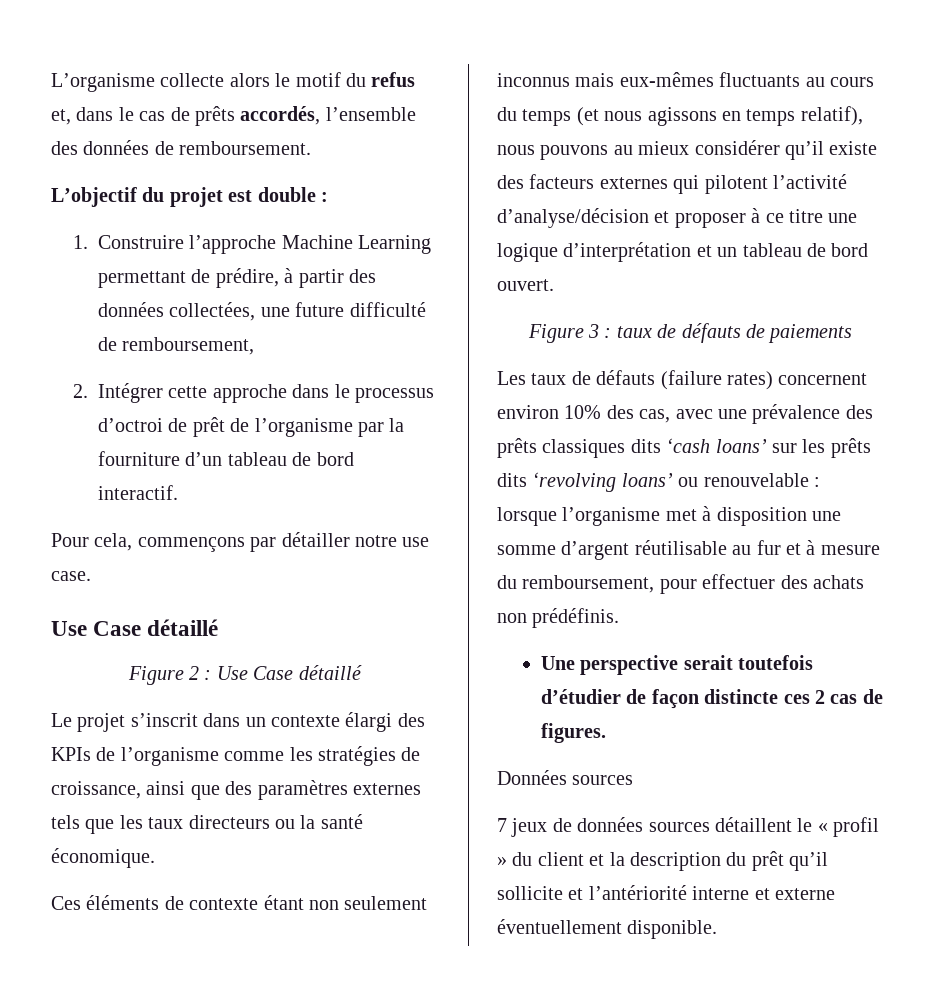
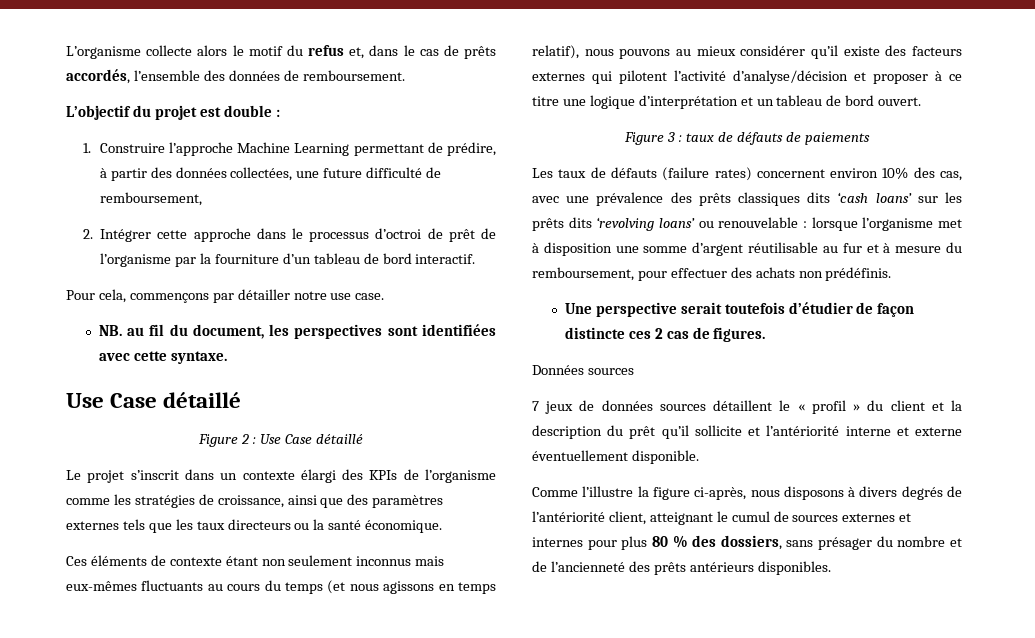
+ NB. au fil du document, les perspectives sont identifiées avec cette syntaxe.
+ Comme l’illustre la figure ci-après, nous disposons à divers degrés de l’antériorité client, atteignant le cumul de sources externes et internes pour plus 80 % des dossiers, sans présager du nombre et de l’ancienneté des prêts antérieurs disponibles.

